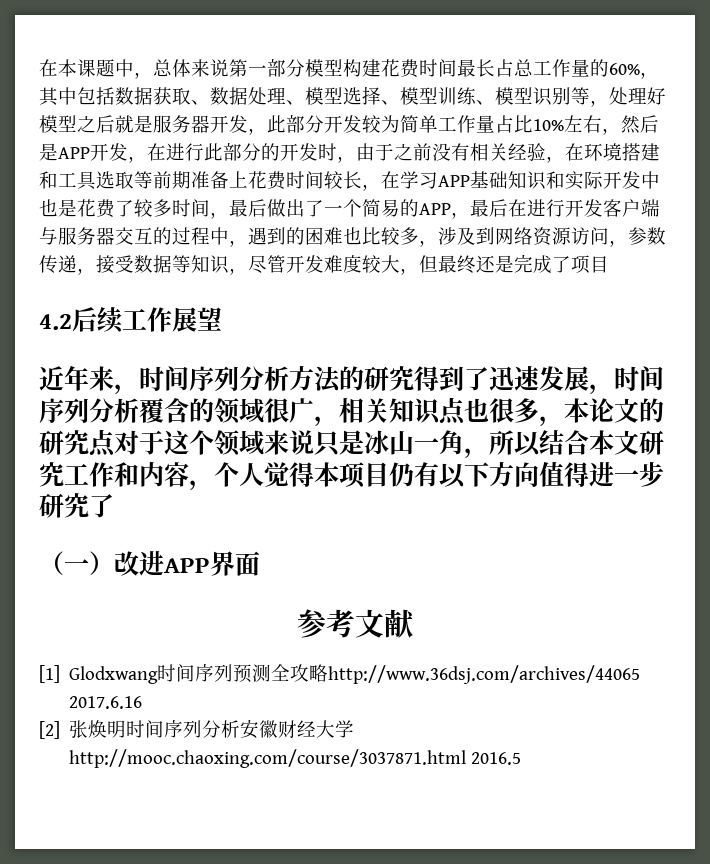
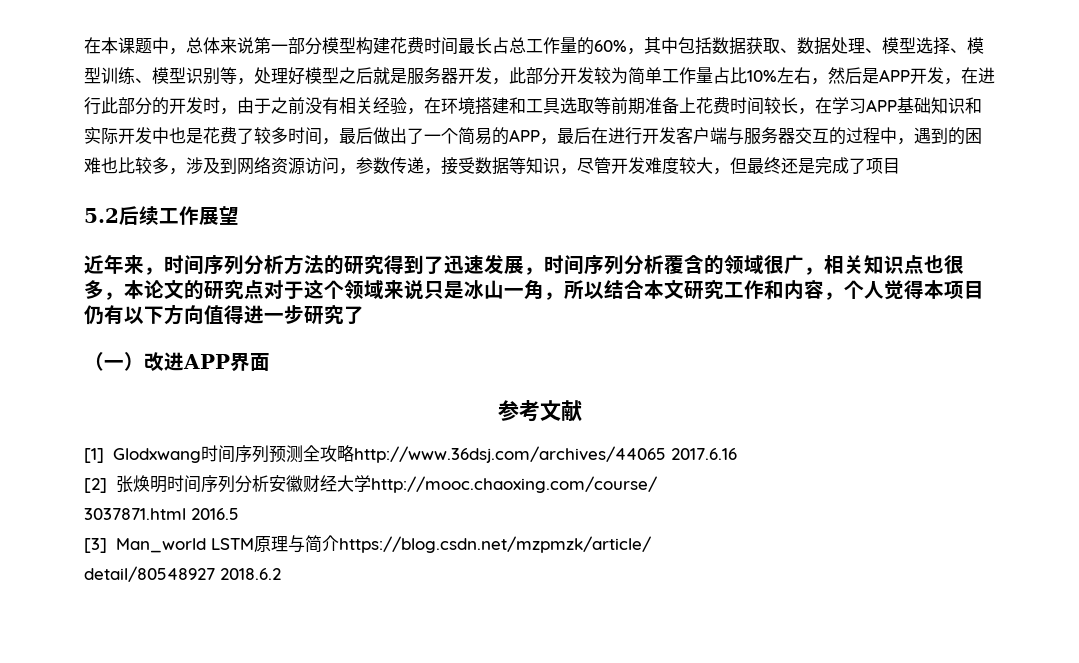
- 4.2后续工作展望
+ 5.2后续工作展望
- [2]张焕明时间序列分析安徽财经大学http://mooc.chaoxing.com/course/3037871.html 2016.5
+ [2]张焕明时间序列分析安徽财经大学http://mooc.chaoxing.com/course/
+ 3037871.html 2016.5
+ [3] Man_world LSTM原理与简介https://blog.csdn.net/mzpmzk/article/
+ detail/80548927 2018.6.2

